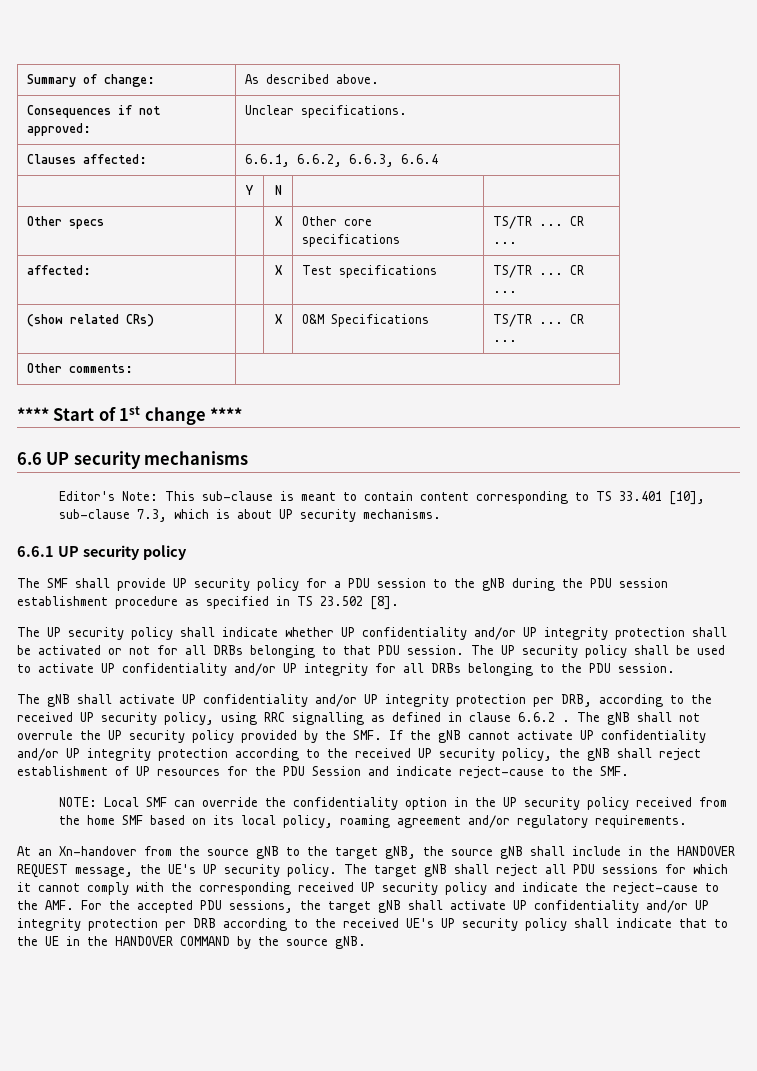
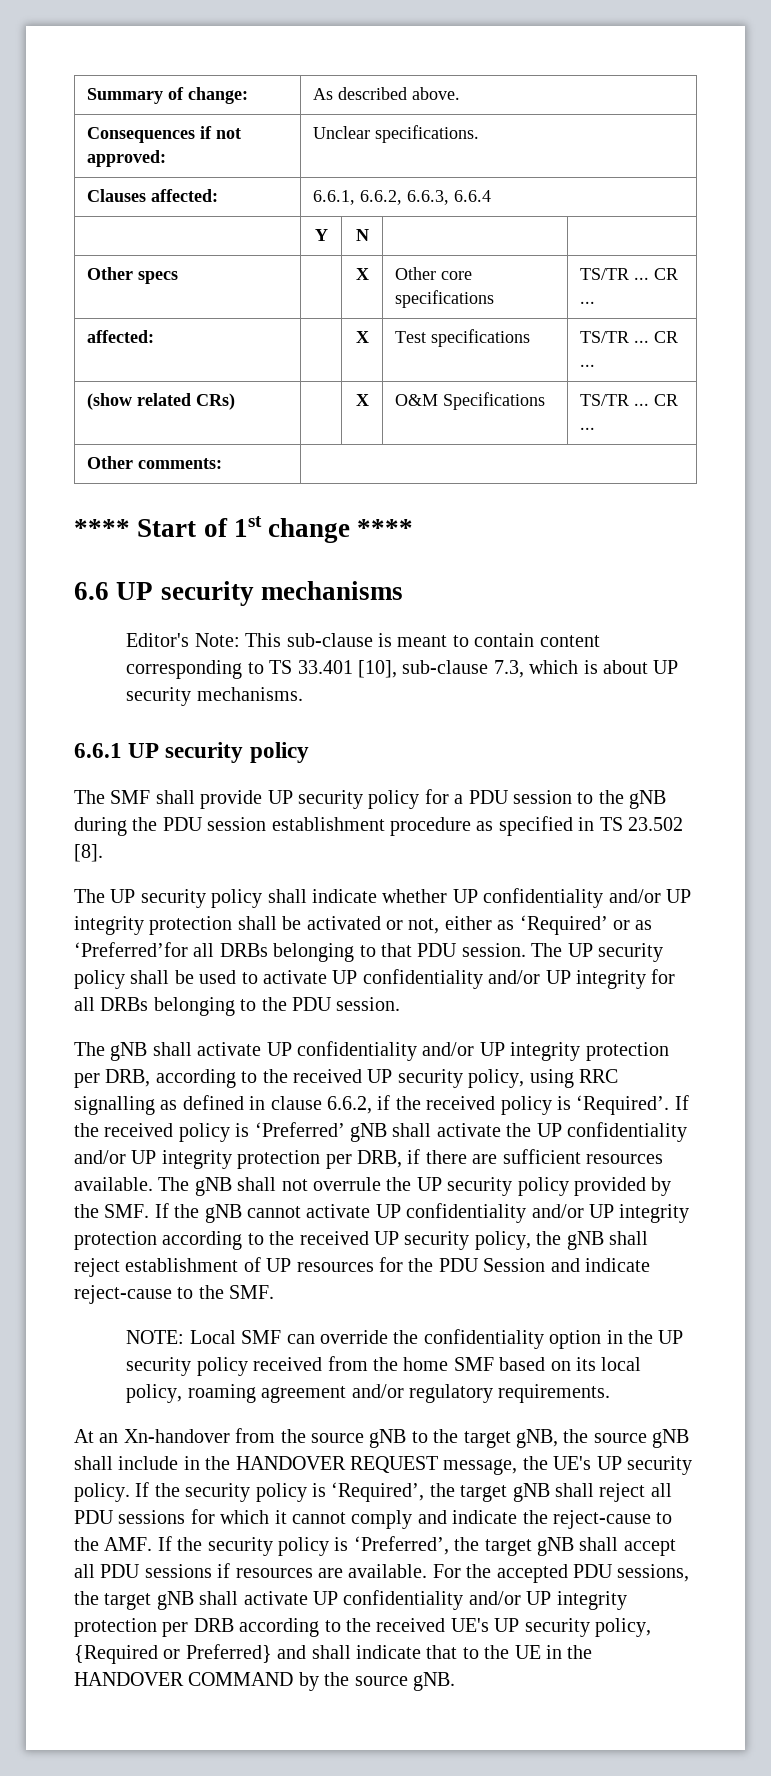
- The UP security policy shall indicate whether UP confidentiality and/or UP integrity protection shall be activated or not for all DRBs belonging to that PDU session.
+ The UP security policy shall indicate whether UP confidentiality and/or UP integrity protection shall be activated or not, either as ‘Required’ or as ‘Preferred’for all DRBs belonging to that PDU session.
- The gNB shall activate UP confidentiality and/or UP integrity protection per DRB, according to the received UP security policy, using RRC signalling as defined in clause 6.6.2 .
+ The gNB shall activate UP confidentiality and/or UP integrity protection per DRB, according to the received UP security policy, using RRC signalling as defined in clause 6.6.2, if the received policy is ‘Required’. If the received policy is ‘Preferred’ gNB shall activate the UP confidentiality and/or UP integrity protection per DRB, if there are sufficient resources available.
- The target gNB shall reject all PDU sessions for which it cannot comply with the corresponding received UP security policy and indicate the reject-cause to the AMF. For the accepted PDU sessions, the target gNB shall activate UP confidentiality and/or UP integrity protection per DRB according to the received UE's UP security policy shall indicate that to the UE in the HANDOVER COMMAND by the source gNB.
+ If the security policy is ‘Required’, the target gNB shall reject all PDU sessions for which it cannot comply and indicate the reject-cause to the AMF. If the security policy is ‘Preferred’, the target gNB shall accept all PDU sessions if resources are available. For the accepted PDU sessions, the target gNB shall activate UP confidentiality and/or UP integrity protection per DRB according to the received UE's UP security policy, {Required or Preferred} and shall indicate that to the UE in the HANDOVER COMMAND by the source gNB.

